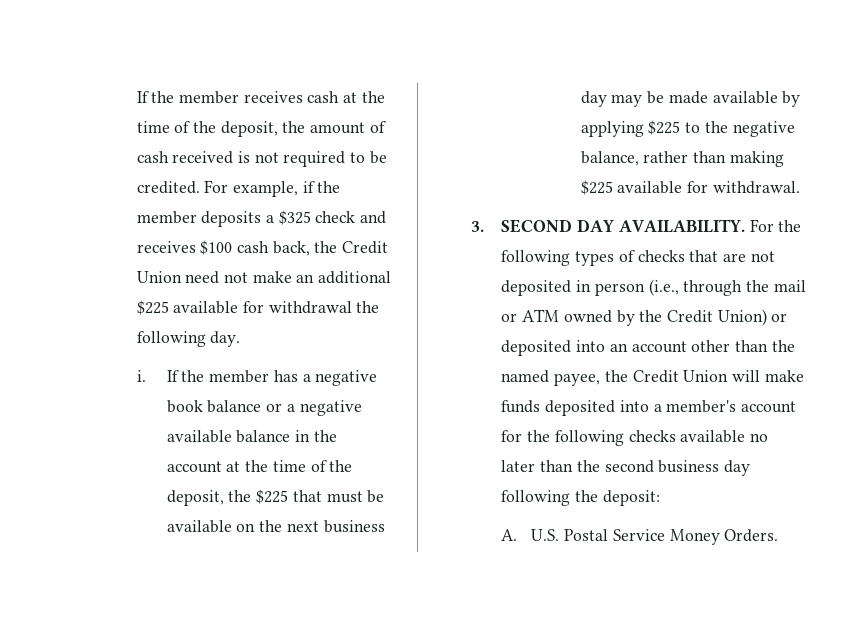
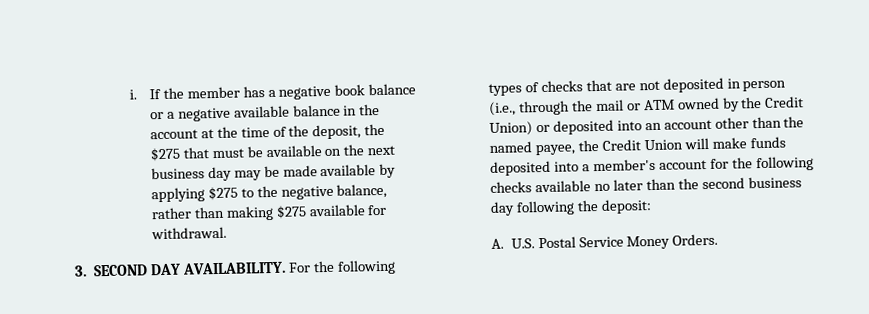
- If the member receives cash at the time of the deposit, the amount of cash received is not required to be credited. For example, if the member deposits a $325 check and receives $100 cash back, the Credit Union need not make an additional $225 available for withdrawal the following day.
- If the member has a negative book balance or a negative available balance in the account at the time of the deposit, the $225 that must be available on the next business day may be made available by applying $225 to the negative balance, rather than making $225 available for withdrawal.
+ If the member has a negative book balance or a negative available balance in the account at the time of the deposit, the $275 that must be available on the next business day may be made available by applying $275 to the negative balance, rather than making $275 available for withdrawal.

